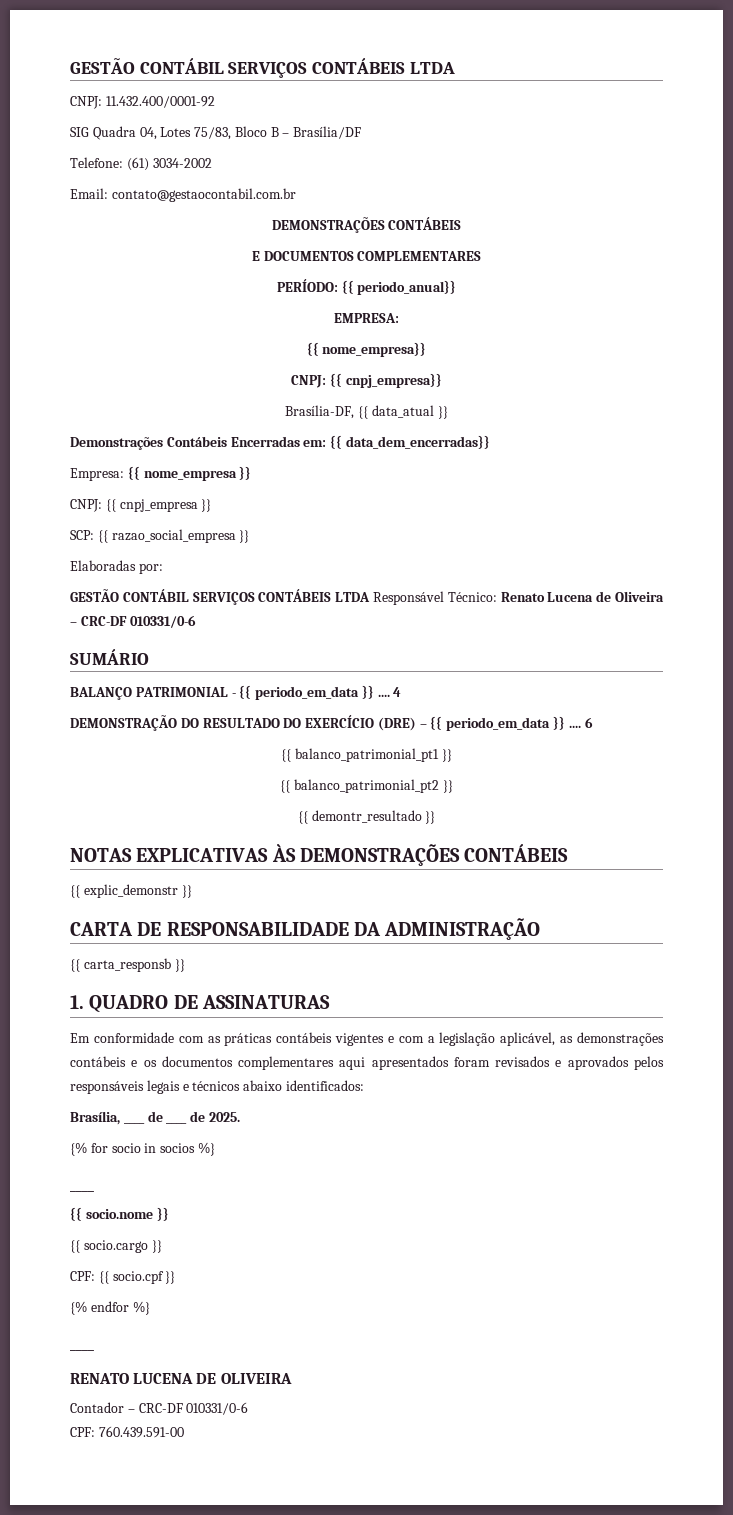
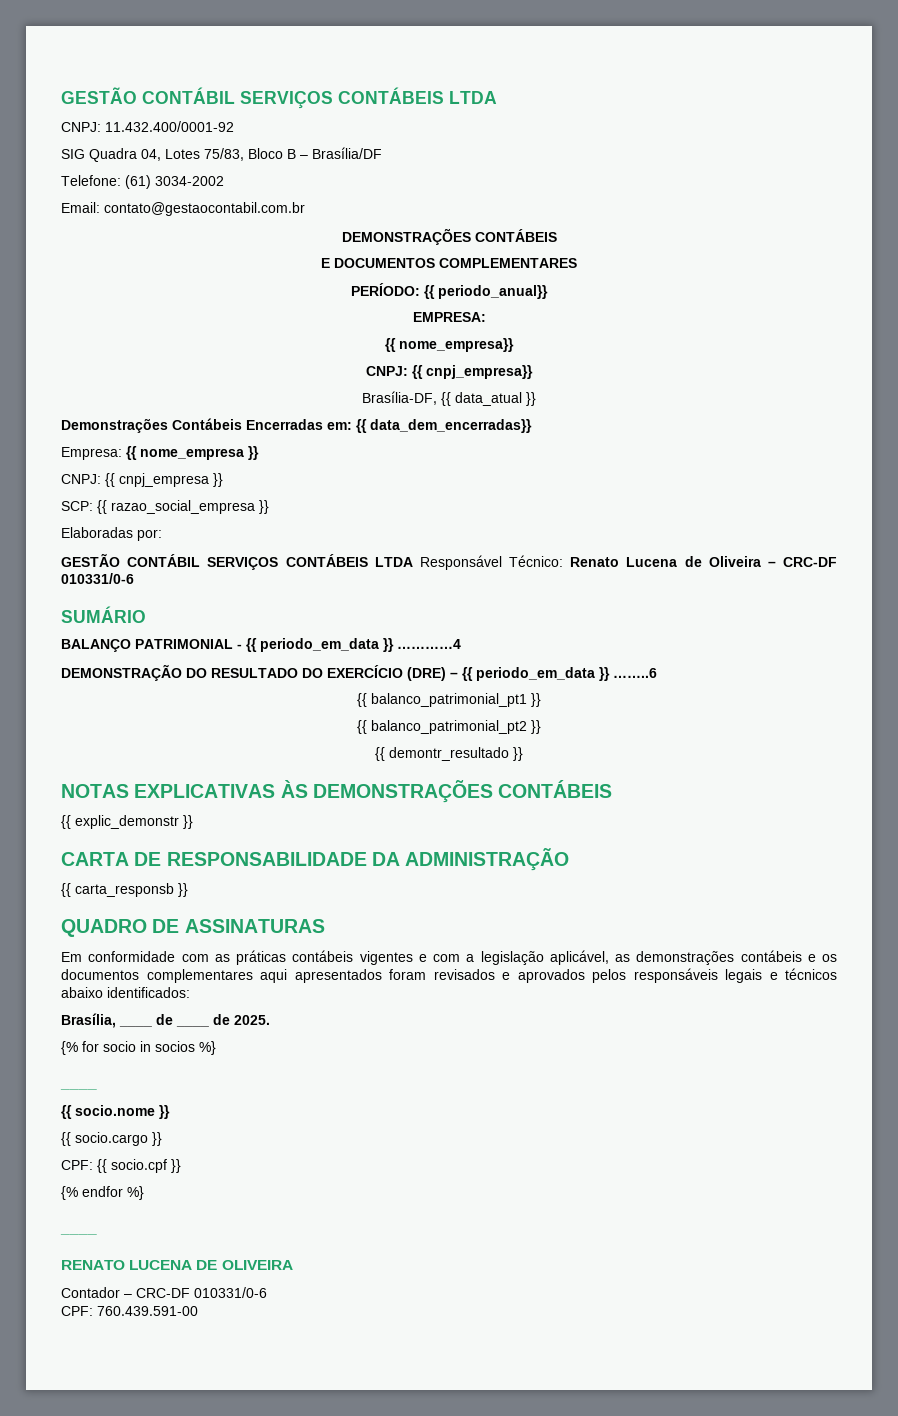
- BALANÇO PATRIMONIAL - {{ periodo_em_data }} .... 4
+ BALANÇO PATRIMONIAL - {{ periodo_em_data }} …………4
- DEMONSTRAÇÃO DO RESULTADO DO EXERCÍCIO (DRE) – {{ periodo_em_data }} .... 6
+ DEMONSTRAÇÃO DO RESULTADO DO EXERCÍCIO (DRE) – {{ periodo_em_data }} ……..6
- 1. QUADRO DE ASSINATURAS
+ QUADRO DE ASSINATURAS

